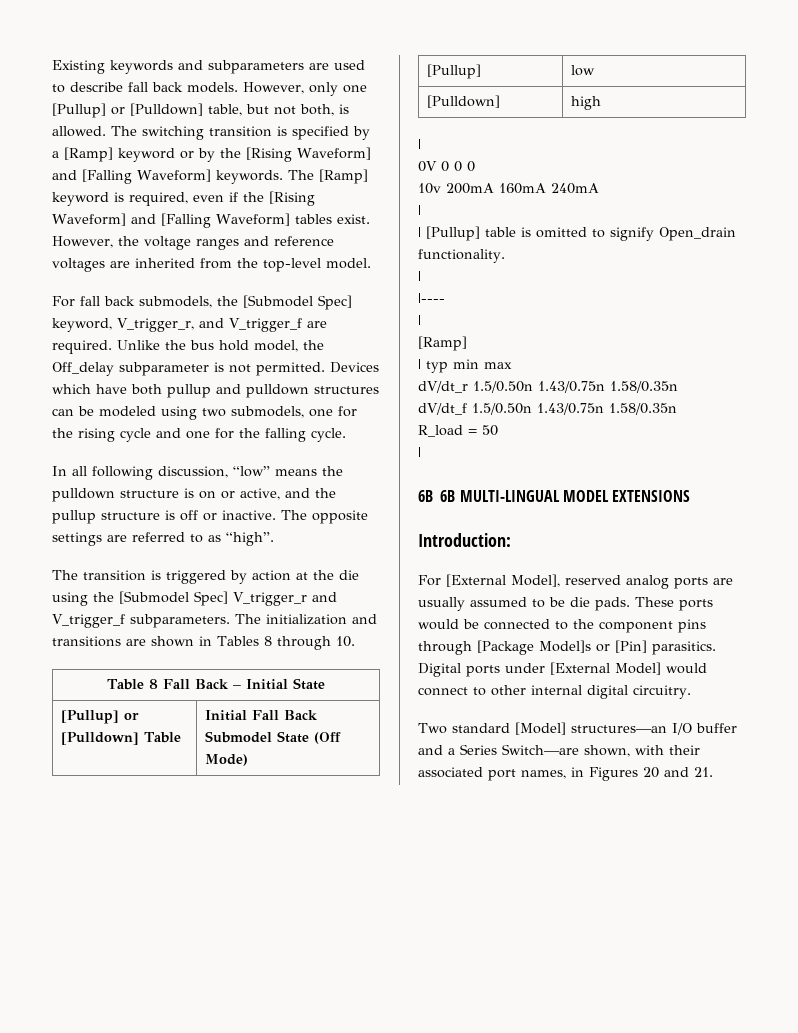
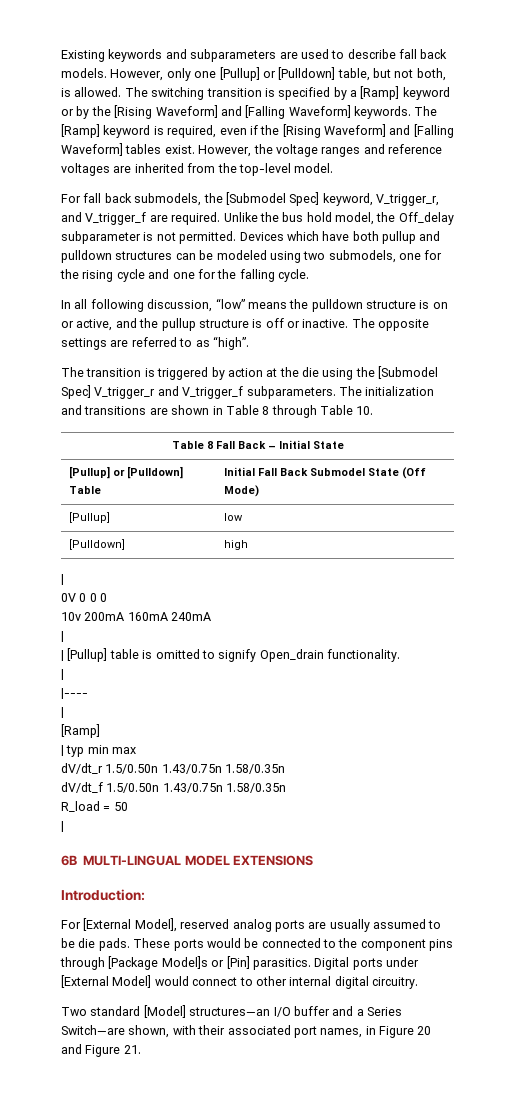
- The initialization and transitions are shown in Tables 8 through 10.
+ The initialization and transitions are shown in Table 8 through Table 10.
- 6B 6B MULTI-LINGUAL MODEL EXTENSIONS
+ 6B MULTI-LINGUAL MODEL EXTENSIONS
- Two standard [Model] structures—an I/O buffer and a Series Switch—are shown, with their associated port names, in Figures 20 and 21.
+ Two standard [Model] structures—an I/O buffer and a Series Switch—are shown, with their associated port names, in Figure 20 and Figure 21.

